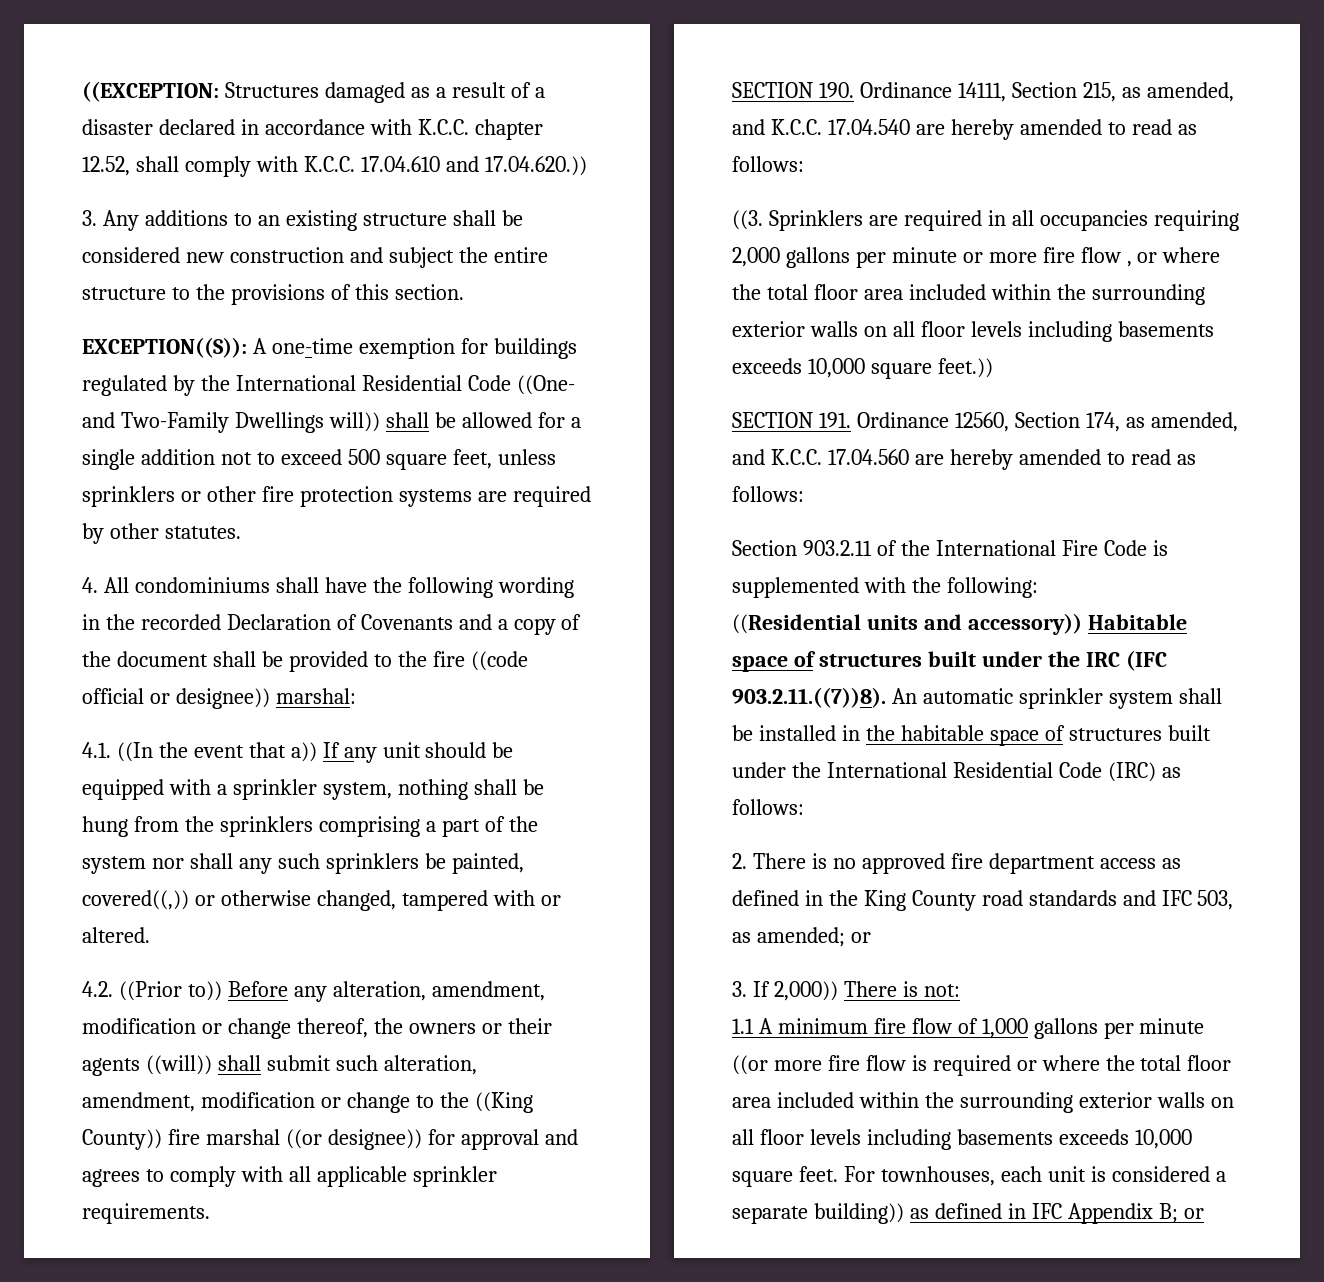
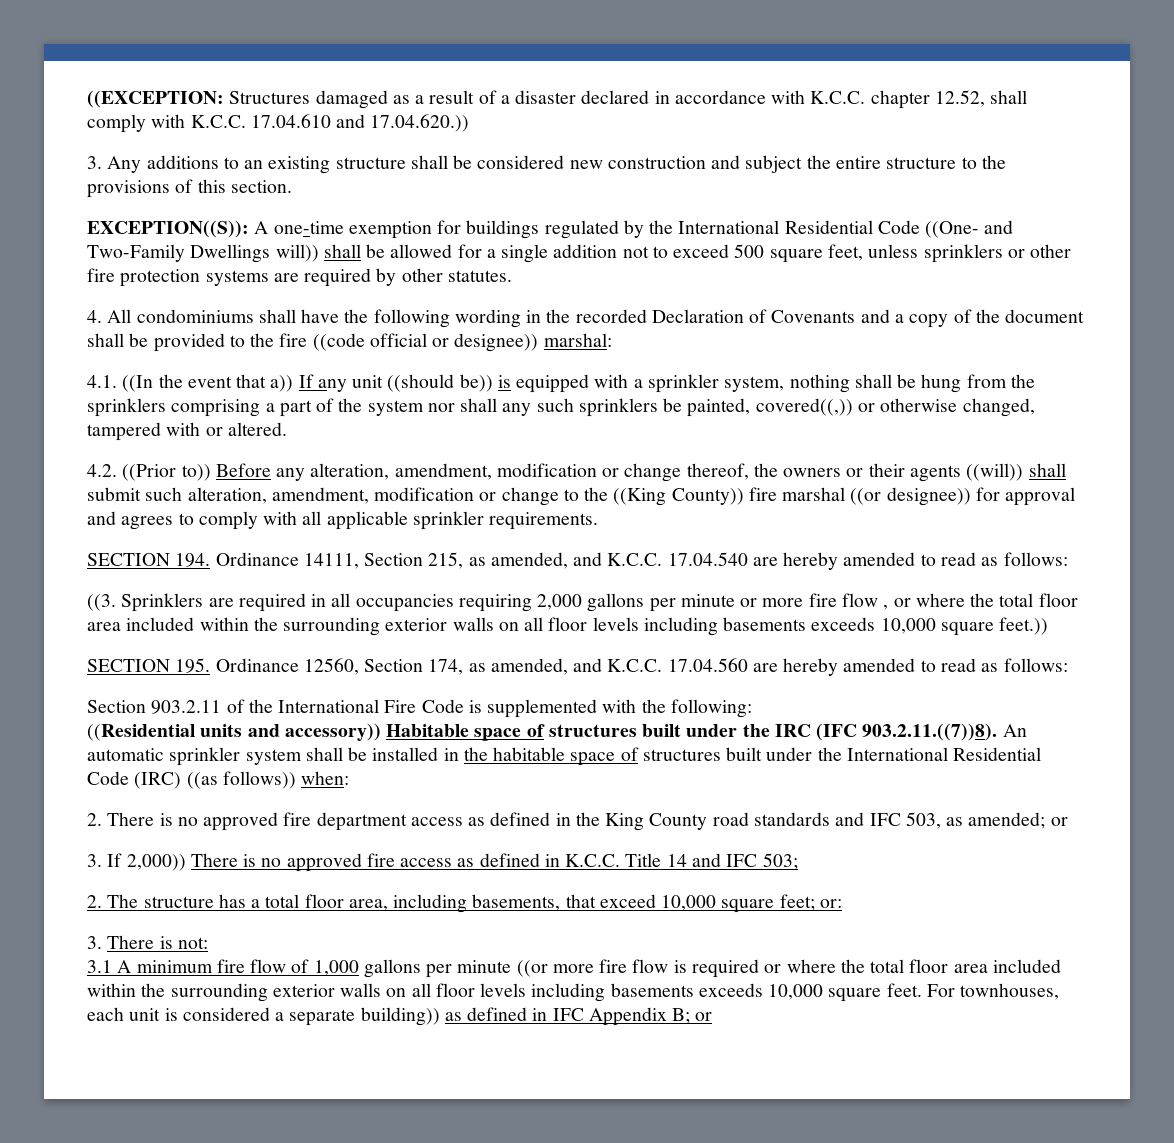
- 4.1. ((In the event that a)) If any unit should be equipped with a sprinkler system, nothing shall be hung from the sprinklers comprising a part of the system nor shall any such sprinklers be painted, covered((,)) or otherwise changed, tampered with or altered.
+ 4.1. ((In the event that a)) If any unit ((should be)) is equipped with a sprinkler system, nothing shall be hung from the sprinklers comprising a part of the system nor shall any such sprinklers be painted, covered((,)) or otherwise changed, tampered with or altered.
- SECTION 190. Ordinance 14111, Section 215, as amended, and K.C.C. 17.04.540 are hereby amended to read as follows:
+ SECTION 194. Ordinance 14111, Section 215, as amended, and K.C.C. 17.04.540 are hereby amended to read as follows:
- SECTION 191. Ordinance 12560, Section 174, as amended, and K.C.C. 17.04.560 are hereby amended to read as follows:
+ SECTION 195. Ordinance 12560, Section 174, as amended, and K.C.C. 17.04.560 are hereby amended to read as follows:
- ((Residential units and accessory)) Habitable space of structures built under the IRC (IFC 903.2.11.((7))8). An automatic sprinkler system shall be installed in the habitable space of structures built under the International Residential Code (IRC) as follows:
+ ((Residential units and accessory)) Habitable space of structures built under the IRC (IFC 903.2.11.((7))8). An automatic sprinkler system shall be installed in the habitable space of structures built under the International Residential Code (IRC) ((as follows)) when:
- 3. If 2,000)) There is not:
+ 3. If 2,000)) There is no approved fire access as defined in K.C.C. Title 14 and IFC 503;
+ 2. The structure has a total floor area, including basements, that exceed 10,000 square feet; or:
+ 3. There is not:
- 1.1 A minimum fire flow of 1,000 gallons per minute ((or more fire flow is required or where the total floor area included within the surrounding exterior walls on all floor levels including basements exceeds 10,000 square feet.
+ 3.1 A minimum fire flow of 1,000 gallons per minute ((or more fire flow is required or where the total floor area included within the surrounding exterior walls on all floor levels including basements exceeds 10,000 square feet.

